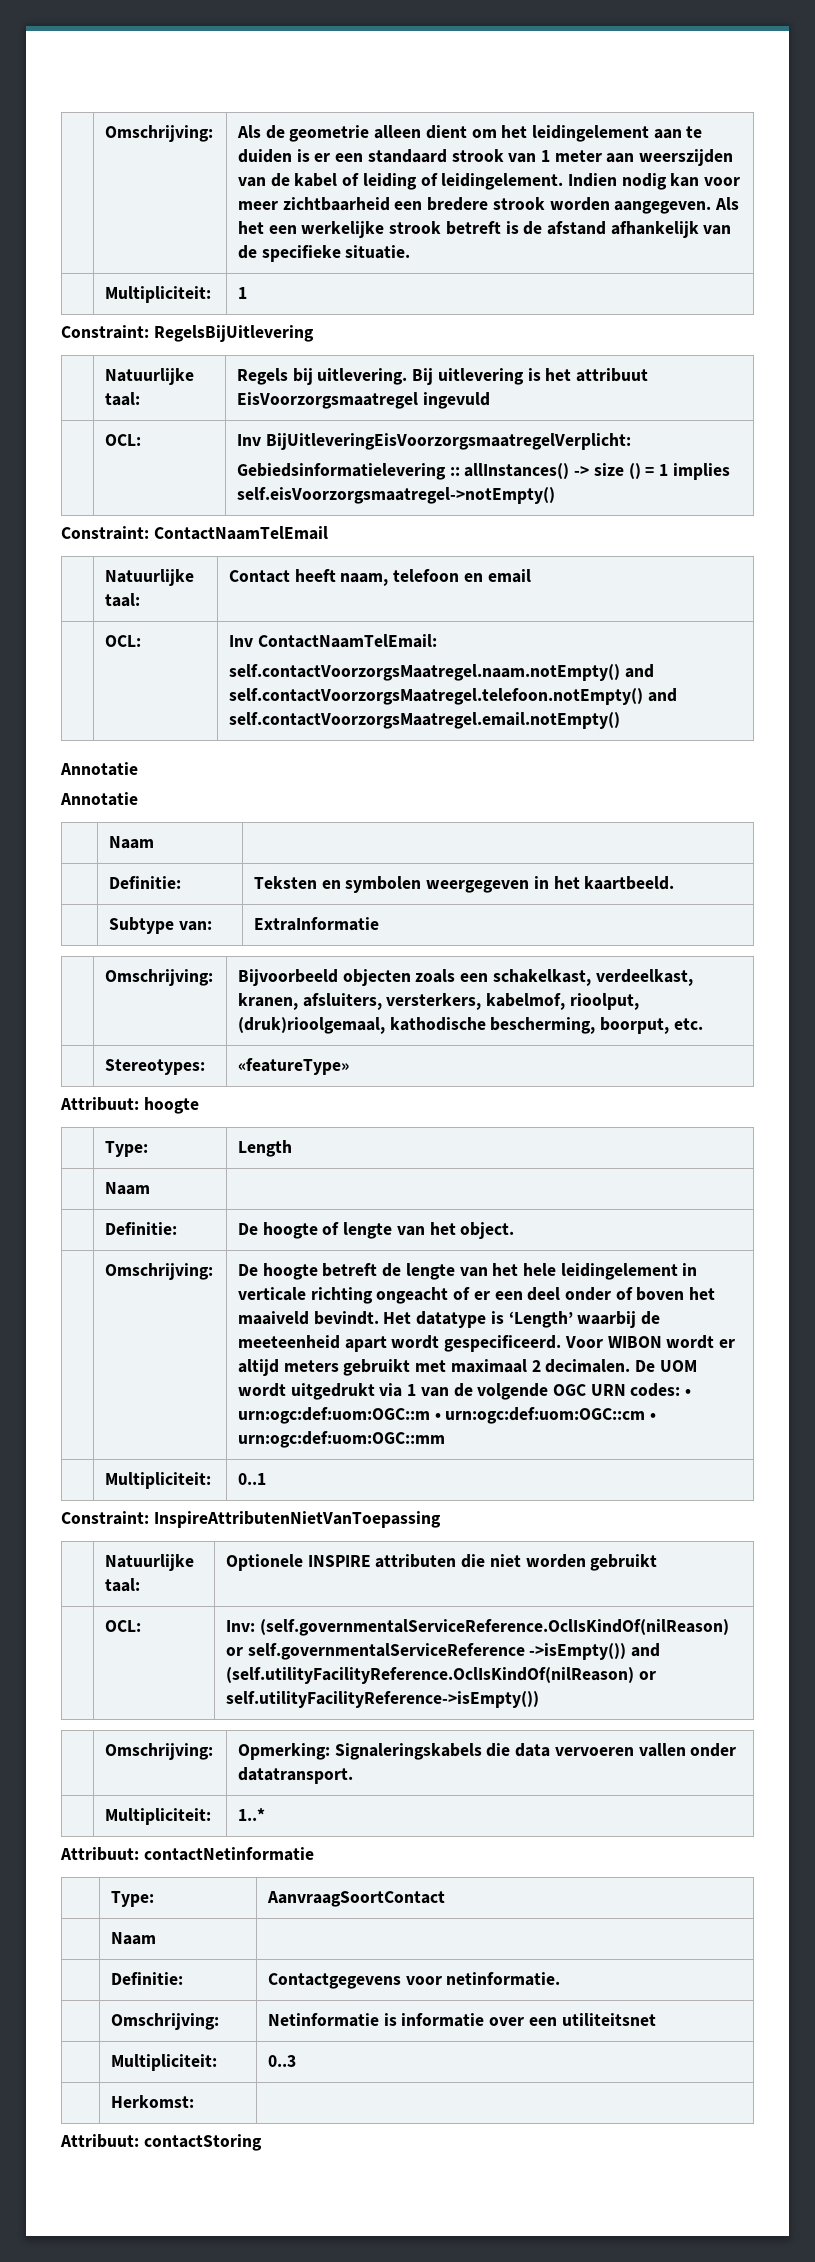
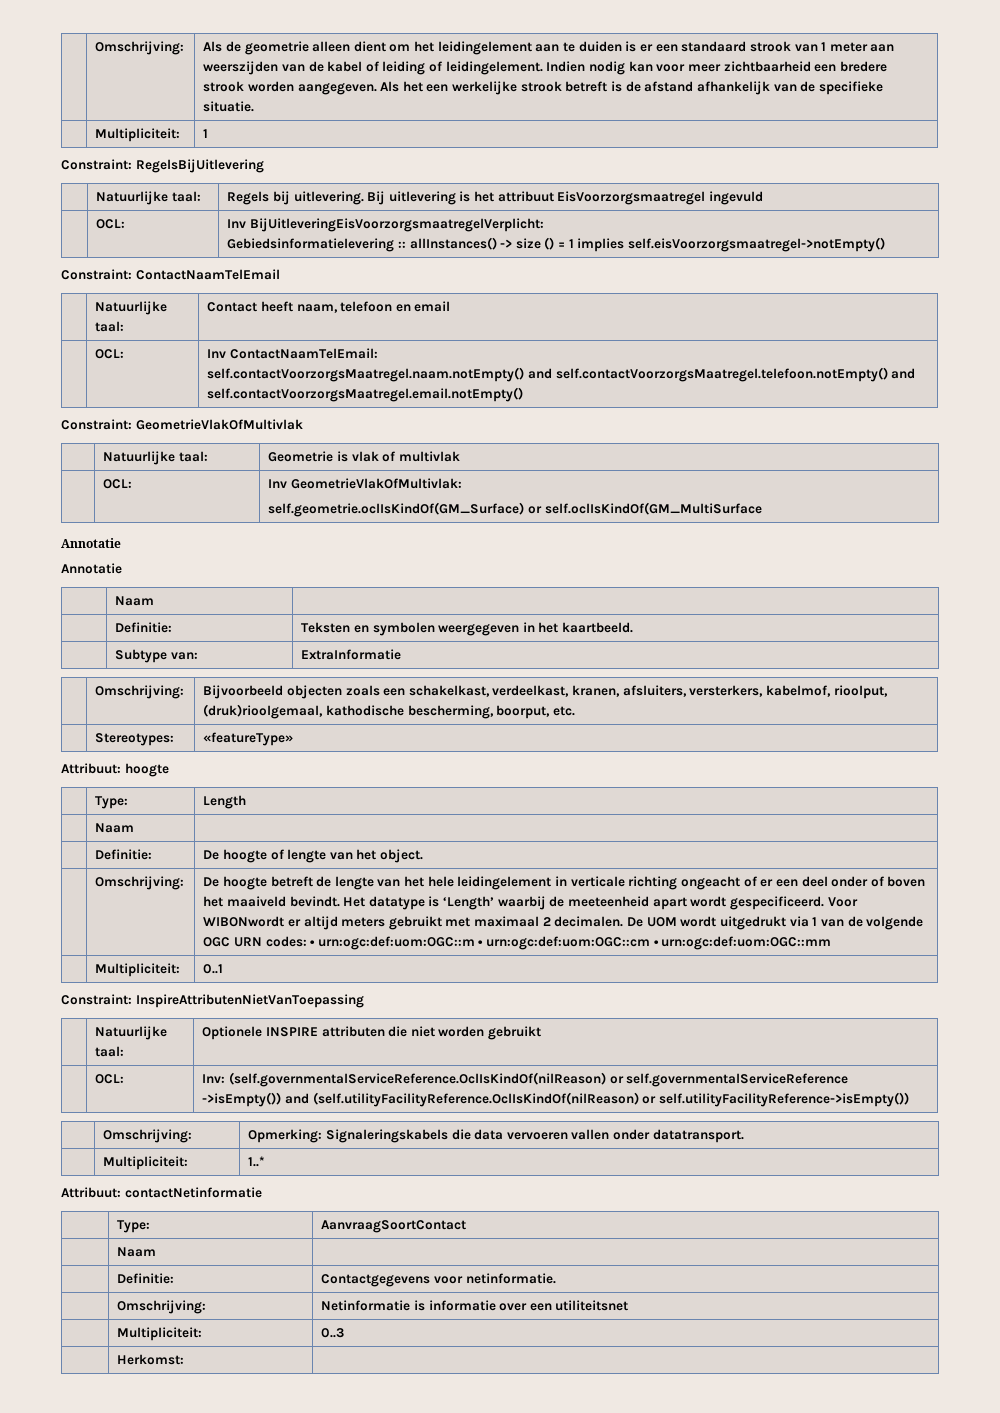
+ Constraint: GeometrieVlakOfMultivlak
+ | Natuurlijke taal: | Geometrie is vlak of multivlak
+ | OCL: | Inv GeometrieVlakOfMultivlak:
+ self.geometrie.oclIsKindOf(GM_Surface) or self.oclIsKindOf(GM_MultiSurface
- Voor WIBON wordt er altijd meters gebruikt met maximaal 2 decimalen.
+ Voor WIBONwordt er altijd meters gebruikt met maximaal 2 decimalen.
- Attribuut: contactStoring

